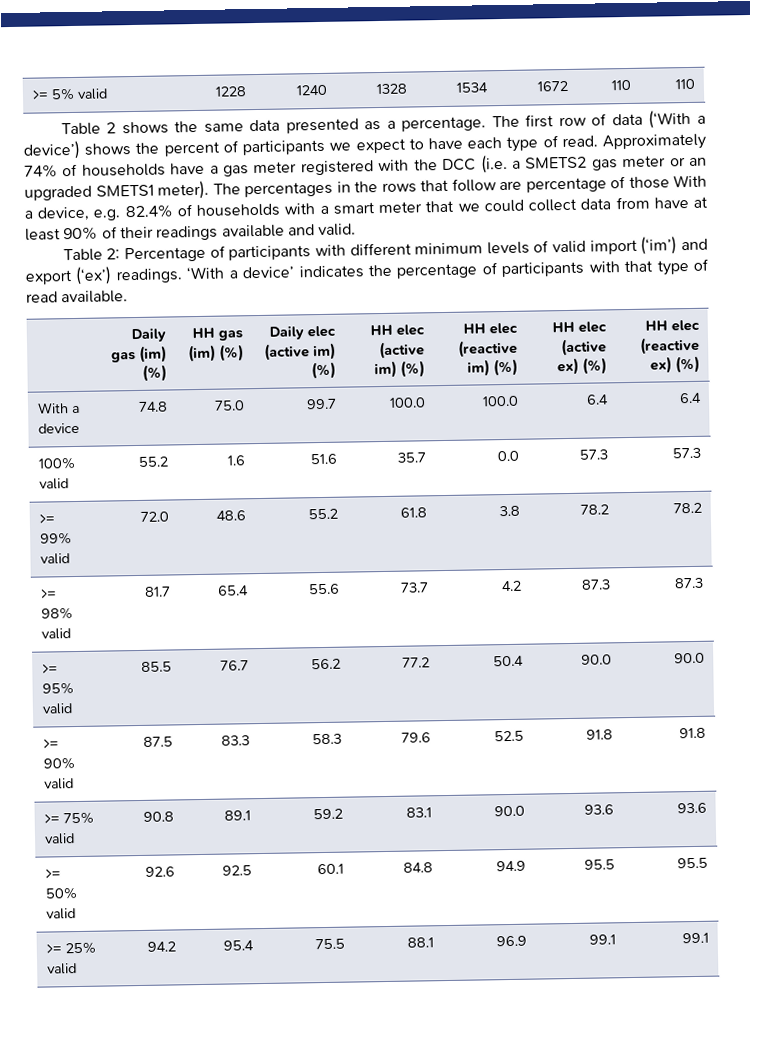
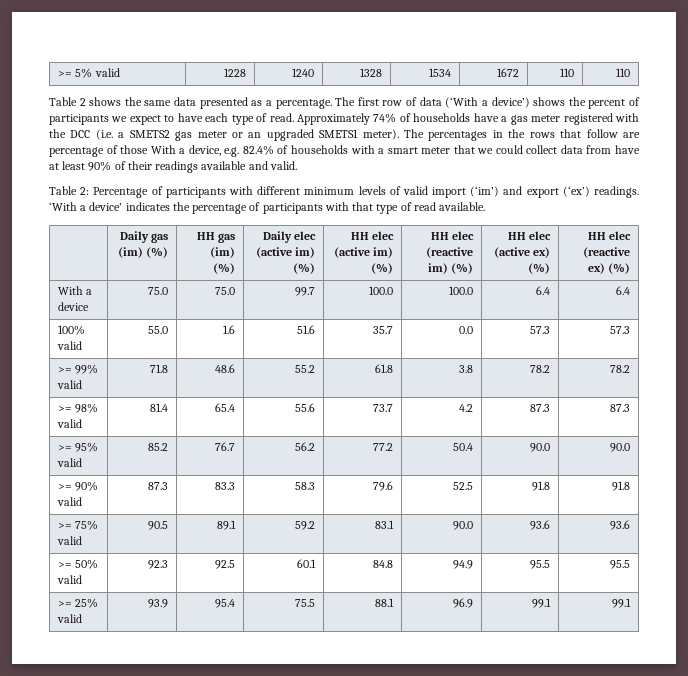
- With a device | 74.8 | 75.0 | 99.7 | 100.0 | 100.0 | 6.4 | 6.4
+ With a device | 75.0 | 75.0 | 99.7 | 100.0 | 100.0 | 6.4 | 6.4
- 100% valid | 55.2 | 1.6 | 51.6 | 35.7 | 0.0 | 57.3 | 57.3
+ 100% valid | 55.0 | 1.6 | 51.6 | 35.7 | 0.0 | 57.3 | 57.3
- >= 99% valid | 72.0 | 48.6 | 55.2 | 61.8 | 3.8 | 78.2 | 78.2
+ >= 99% valid | 71.8 | 48.6 | 55.2 | 61.8 | 3.8 | 78.2 | 78.2
- >= 98% valid | 81.7 | 65.4 | 55.6 | 73.7 | 4.2 | 87.3 | 87.3
+ >= 98% valid | 81.4 | 65.4 | 55.6 | 73.7 | 4.2 | 87.3 | 87.3
- >= 95% valid | 85.5 | 76.7 | 56.2 | 77.2 | 50.4 | 90.0 | 90.0
+ >= 95% valid | 85.2 | 76.7 | 56.2 | 77.2 | 50.4 | 90.0 | 90.0
- >= 90% valid | 87.5 | 83.3 | 58.3 | 79.6 | 52.5 | 91.8 | 91.8
+ >= 90% valid | 87.3 | 83.3 | 58.3 | 79.6 | 52.5 | 91.8 | 91.8
- >= 75% valid | 90.8 | 89.1 | 59.2 | 83.1 | 90.0 | 93.6 | 93.6
+ >= 75% valid | 90.5 | 89.1 | 59.2 | 83.1 | 90.0 | 93.6 | 93.6
- >= 50% valid | 92.6 | 92.5 | 60.1 | 84.8 | 94.9 | 95.5 | 95.5
+ >= 50% valid | 92.3 | 92.5 | 60.1 | 84.8 | 94.9 | 95.5 | 95.5
- >= 25% valid | 94.2 | 95.4 | 75.5 | 88.1 | 96.9 | 99.1 | 99.1
+ >= 25% valid | 93.9 | 95.4 | 75.5 | 88.1 | 96.9 | 99.1 | 99.1

